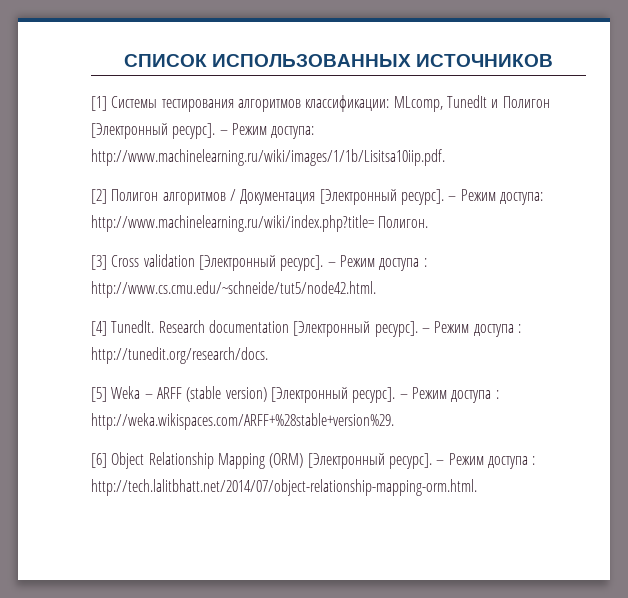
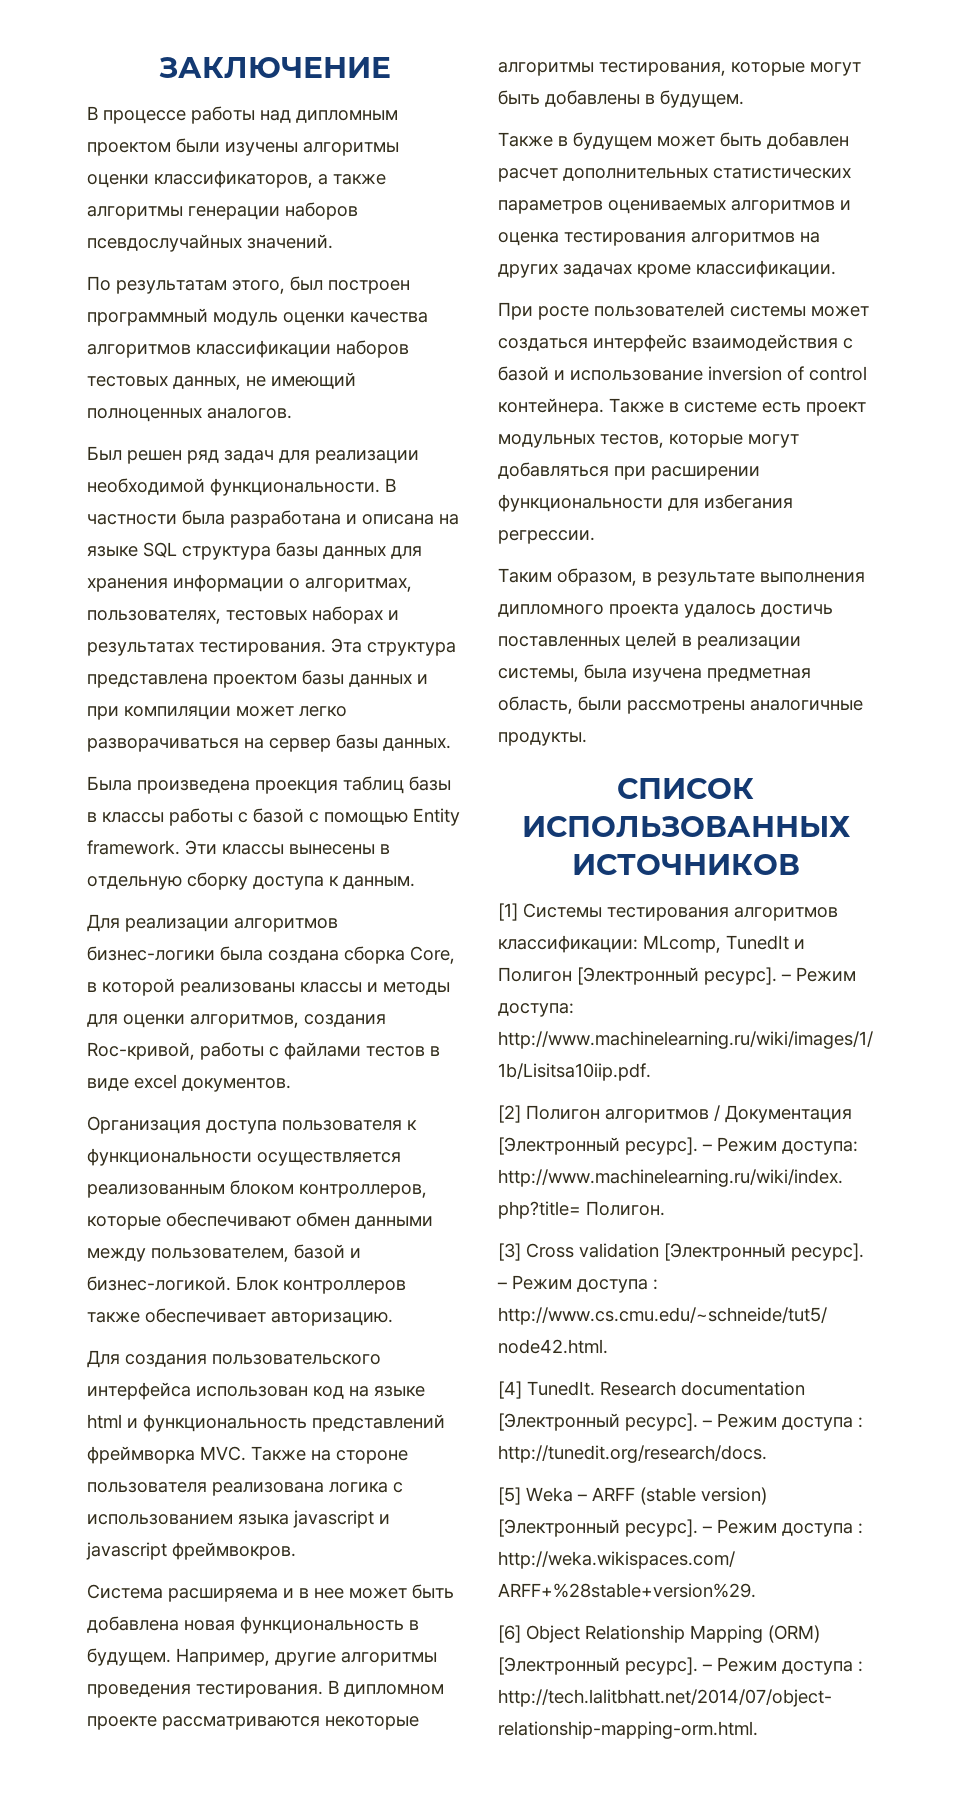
+ ЗАКЛЮЧЕНИЕ
+ В процессе работы над дипломным проектом были изучены алгоритмы оценки классификаторов, а также алгоритмы генерации наборов псевдослучайных значений.
+ По результатам этого, был построен программный модуль оценки качества алгоритмов классификации наборов тестовых данных, не имеющий полноценных аналогов.
+ Был решен ряд задач для реализации необходимой функциональности. В частности была разработана и описана на языке SQL структура базы данных для хранения информации о алгоритмах, пользователях, тестовых наборах и результатах тестирования. Эта структура представлена проектом базы данных и при компиляции может легко разворачиваться на сервер базы данных.
+ Была произведена проекция таблиц базы в классы работы с базой с помощью Entity framework. Эти классы вынесены в отдельную сборку доступа к данным.
+ Для реализации алгоритмов бизнес-логики была создана сборка Core, в которой реализованы классы и методы для оценки алгоритмов, создания Roc-кривой, работы с файлами тестов в виде excel документов.
+ Организация доступа пользователя к функциональности осуществляется реализованным блоком контроллеров, которые обеспечивают обмен данными между пользователем, базой и бизнес-логикой. Блок контроллеров также обеспечивает авторизацию.
+ Для создания пользовательского интерфейса использован код на языке html и функциональность представлений фреймворка MVC. Также на стороне пользователя реализована логика с использованием языка javascript и javascript фреймвокров.
+ Система расширяема и в нее может быть добавлена новая функциональность в будущем. Например, другие алгоритмы проведения тестирования. В дипломном проекте рассматриваются некоторые алгоритмы тестирования, которые могут быть добавлены в будущем.
+ Также в будущем может быть добавлен расчет дополнительных статистических параметров оцениваемых алгоритмов и оценка тестирования алгоритмов на других задачах кроме классификации.
+ При росте пользователей системы может создаться интерфейс взаимодействия с базой и использование inversion of control контейнера. Также в системе есть проект модульных тестов, которые могут добавляться при расширении функциональности для избегания регрессии.
+ Таким образом, в результате выполнения дипломного проекта удалось достичь поставленных целей в реализации системы, была изучена предметная область, были рассмотрены аналогичные продукты.

